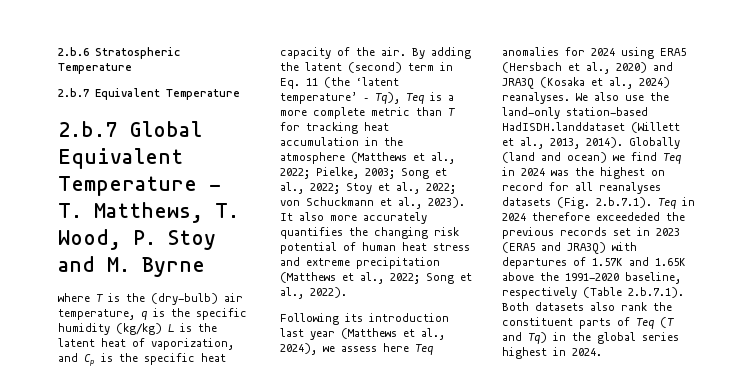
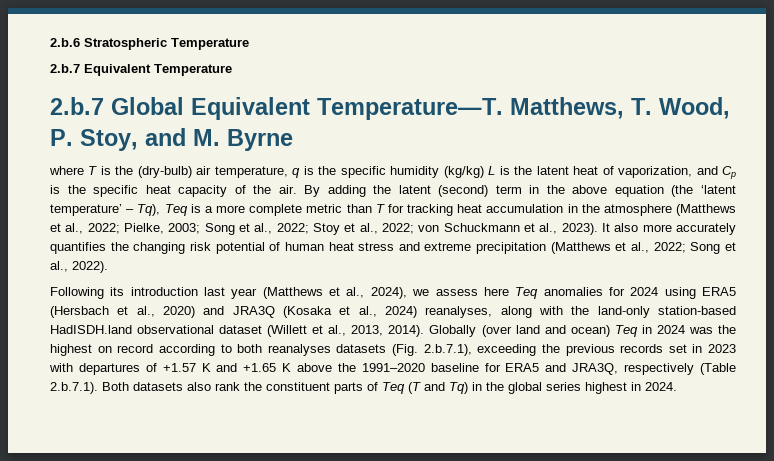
- 2.b.7 Global Equivalent Temperature - T. Matthews, T. Wood, P. Stoy and M. Byrne
+ 2.b.7 Global Equivalent Temperature—T. Matthews, T. Wood, P. Stoy, and M. Byrne
- By adding the latent (second) term in Eq. 11 (the ‘latent temperature’ – Tq), Teq is a more complete metric than T for tracking heat accumulation in the atmosphere (Matthews et al., 2022; Pielke, 2003; Song et al., 2022; Stoy et al., 2022; von Schuckmann et al., 2023).
+ By adding the latent (second) term in the above equation (the ‘latent temperature’ – Tq), Teq is a more complete metric than T for tracking heat accumulation in the atmosphere (Matthews et al., 2022; Pielke, 2003; Song et al., 2022; Stoy et al., 2022; von Schuckmann et al., 2023).
- Following its introduction last year (Matthews et al., 2024), we assess here Teq anomalies for 2024 using ERA5 (Hersbach et al., 2020) and JRA3Q (Kosaka et al., 2024) reanalyses. We also use the land-only station-based HadISDH.landdataset (Willett et al., 2013, 2014).
+ Following its introduction last year (Matthews et al., 2024), we assess here Teq anomalies for 2024 using ERA5 (Hersbach et al., 2020) and JRA3Q (Kosaka et al., 2024) reanalyses, along with the land-only station-based HadISDH.land observational dataset (Willett et al., 2013, 2014).
- Globally (land and ocean) we find Teq in 2024 was the highest on record for all reanalyses datasets (Fig. 2.b.7.1). Teq in 2024 therefore exceededed the previous records set in 2023 (ERA5 and JRA3Q) with departures of 1.57K and 1.65K above the 1991-2020 baseline, respectively (Table 2.b.7.1). Both datasets also rank the constituent parts of Teq (T and Tq) in the global series highest in 2024.
+ Globally (over land and ocean) Teq in 2024 was the highest on record according to both reanalyses datasets (Fig. 2.b.7.1), exceeding the previous records set in 2023 with departures of +1.57 K and +1.65 K above the 1991–2020 baseline for ERA5 and JRA3Q, respectively (Table 2.b.7.1). Both datasets also rank the constituent parts of Teq (T and Tq) in the global series highest in 2024.

